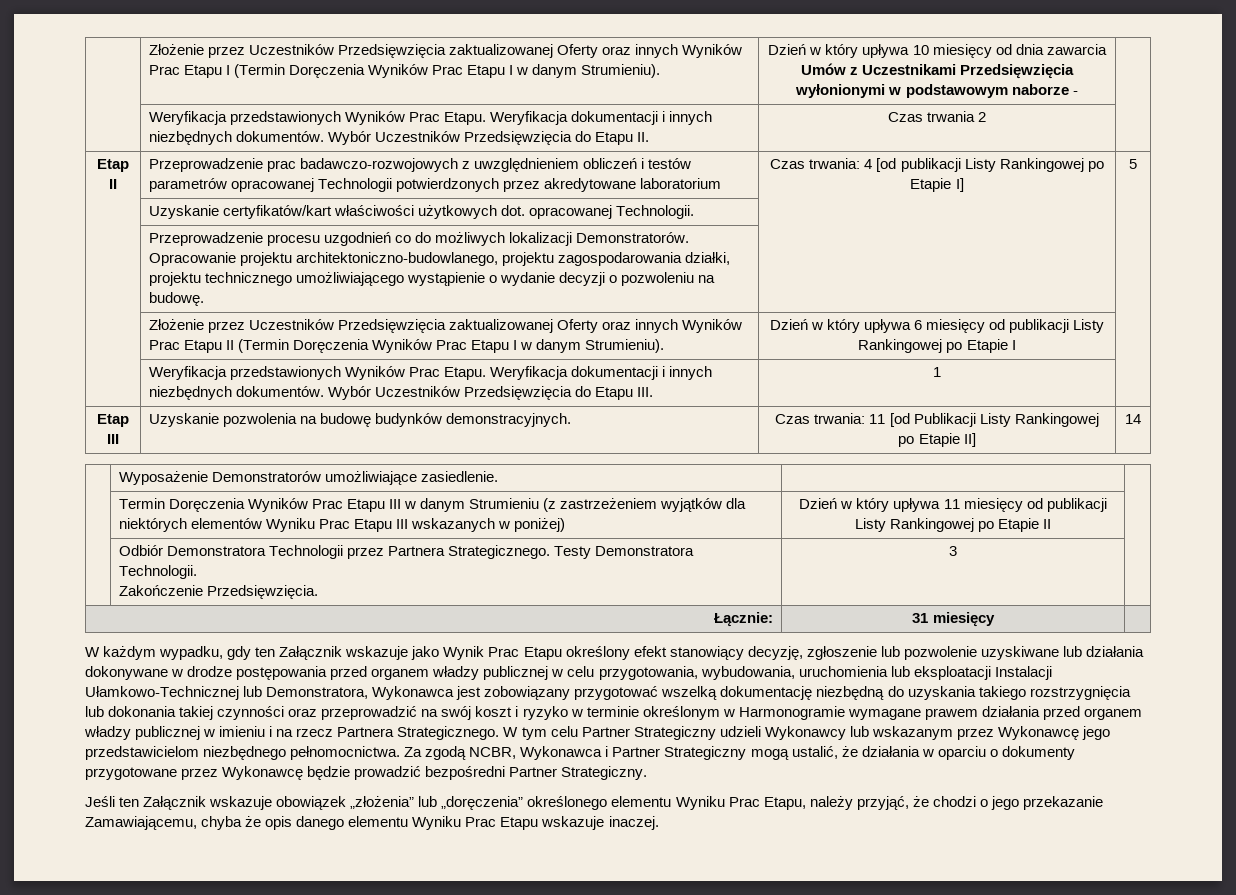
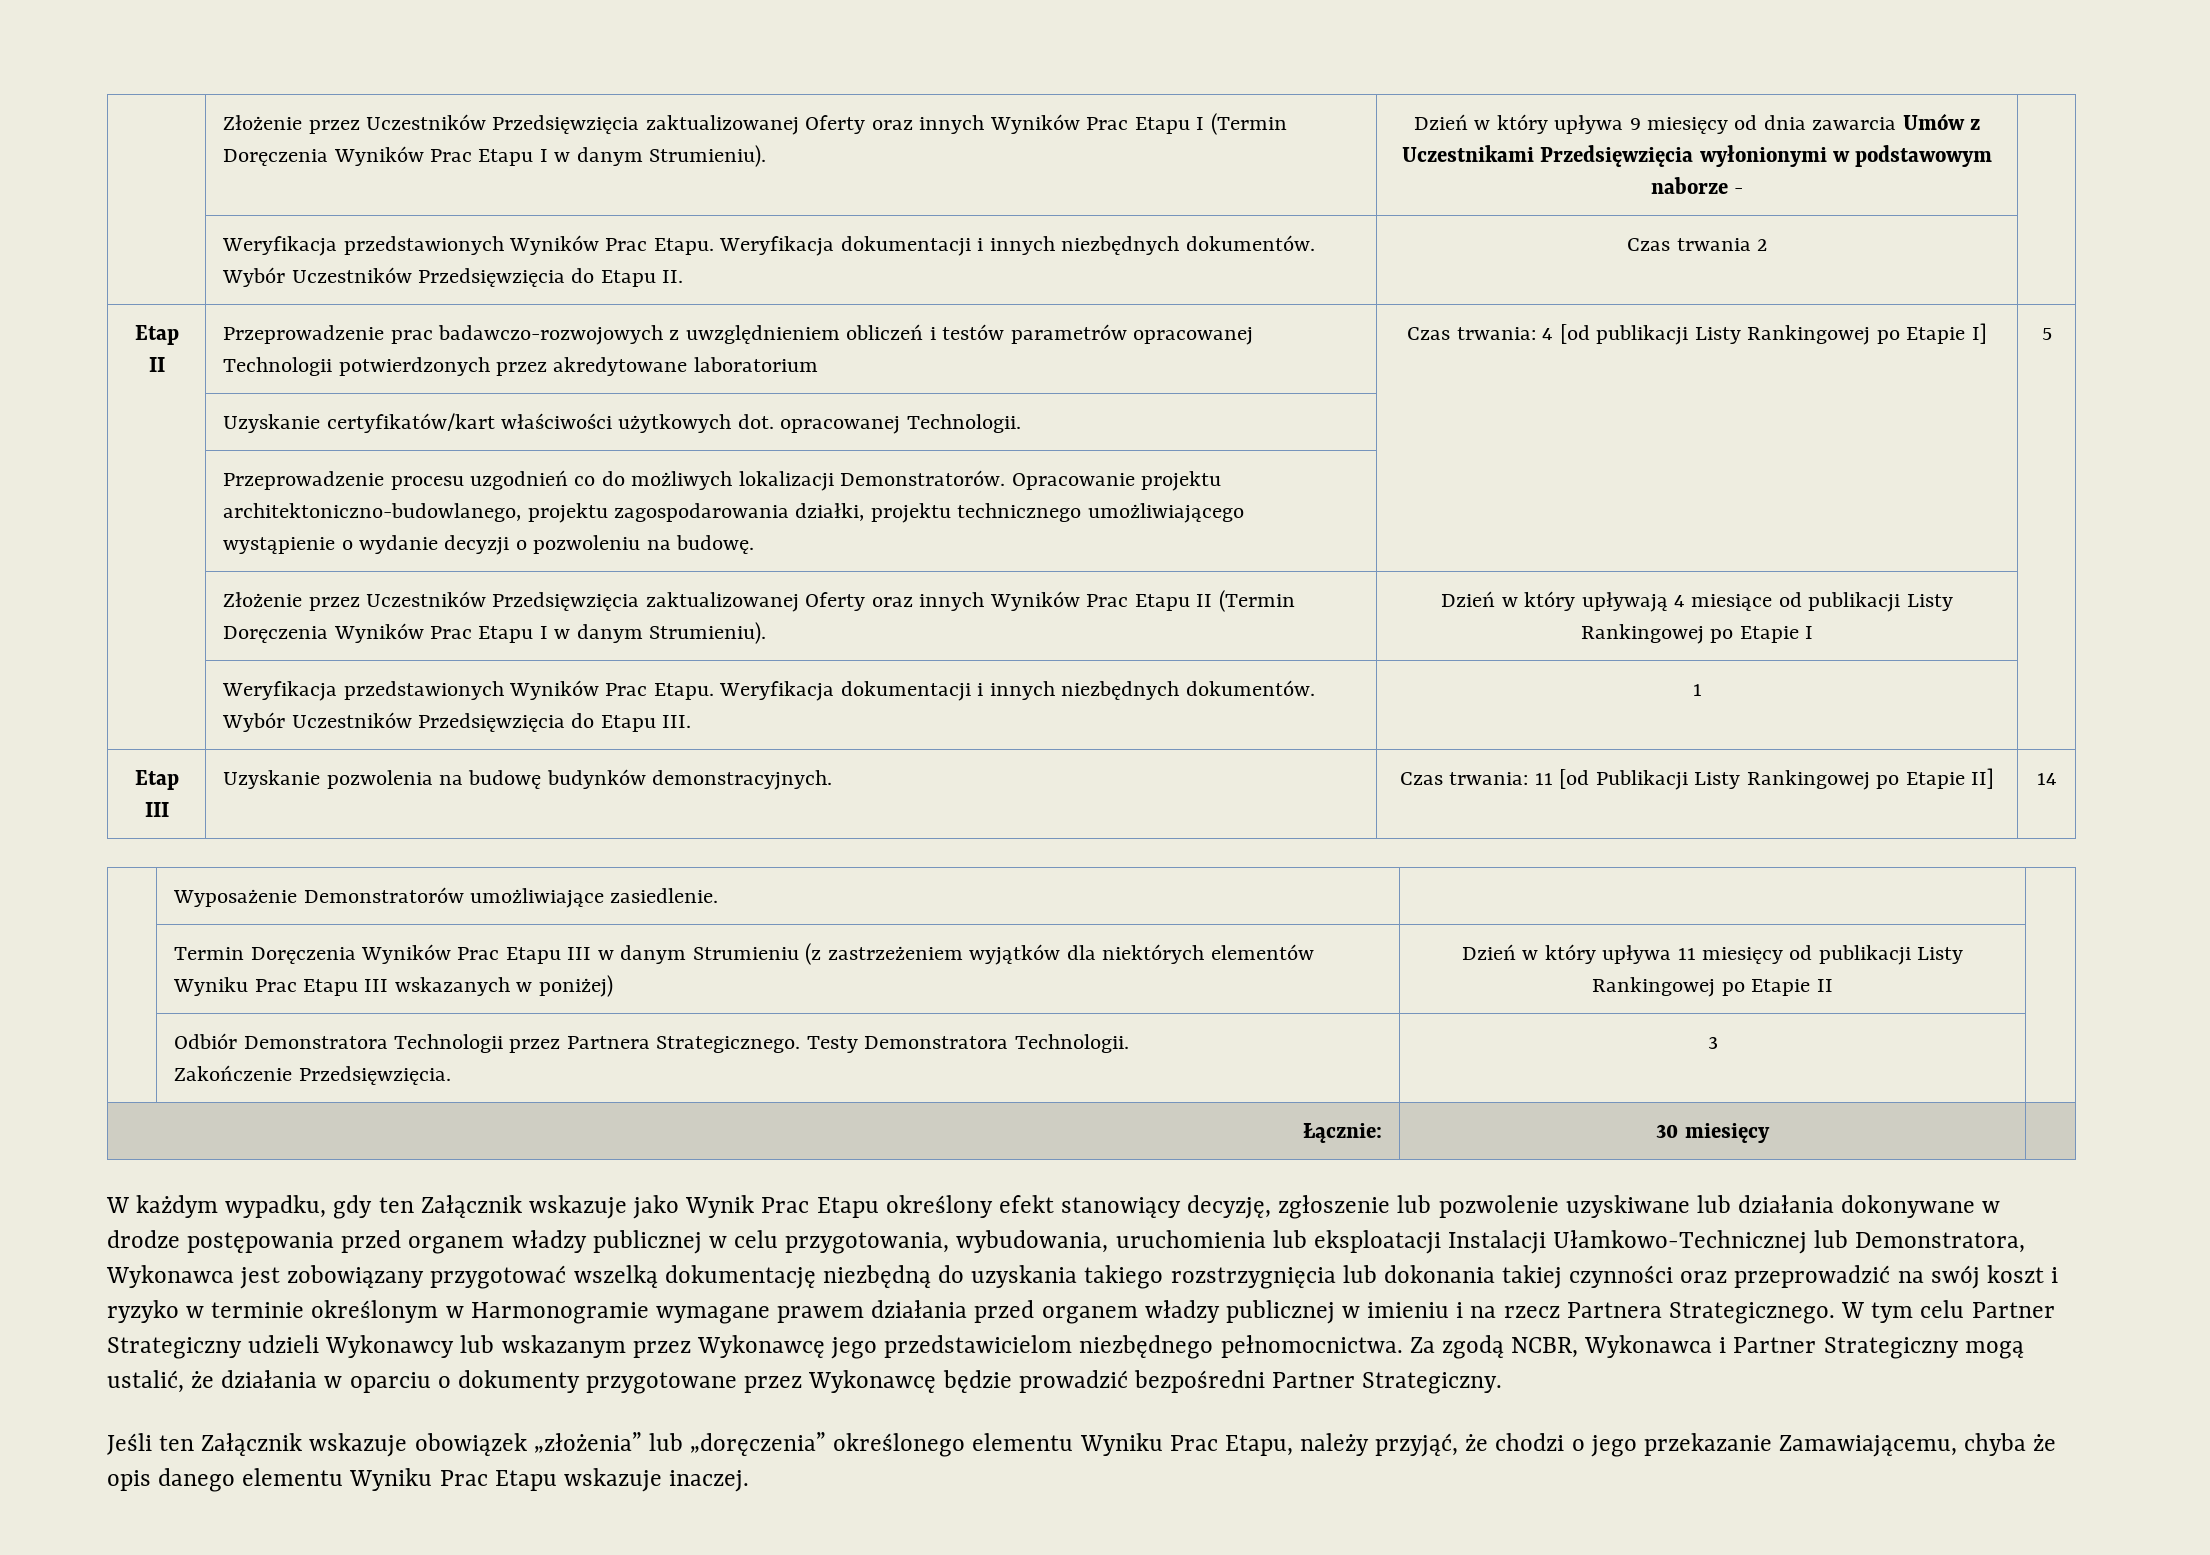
- | Złożenie przez Uczestników Przedsięwzięcia zaktualizowanej Oferty oraz innych Wyników Prac Etapu I (Termin Doręczenia Wyników Prac Etapu I w danym Strumieniu). | Dzień w który upływa 10 miesięcy od dnia zawarcia Umów z Uczestnikami Przedsięwzięcia wyłonionymi w podstawowym naborze - |
+ | Złożenie przez Uczestników Przedsięwzięcia zaktualizowanej Oferty oraz innych Wyników Prac Etapu I (Termin Doręczenia Wyników Prac Etapu I w danym Strumieniu). | Dzień w który upływa 9 miesięcy od dnia zawarcia Umów z Uczestnikami Przedsięwzięcia wyłonionymi w podstawowym naborze - |
- | Złożenie przez Uczestników Przedsięwzięcia zaktualizowanej Oferty oraz innych Wyników Prac Etapu II (Termin Doręczenia Wyników Prac Etapu I w danym Strumieniu). | Dzień w który upływa 6 miesięcy od publikacji Listy Rankingowej po Etapie I |
+ | Złożenie przez Uczestników Przedsięwzięcia zaktualizowanej Oferty oraz innych Wyników Prac Etapu II (Termin Doręczenia Wyników Prac Etapu I w danym Strumieniu). | Dzień w który upływają 4 miesiące od publikacji Listy Rankingowej po Etapie I |
- Łącznie: | 31 miesięcy |
+ Łącznie: | 30 miesięcy |

